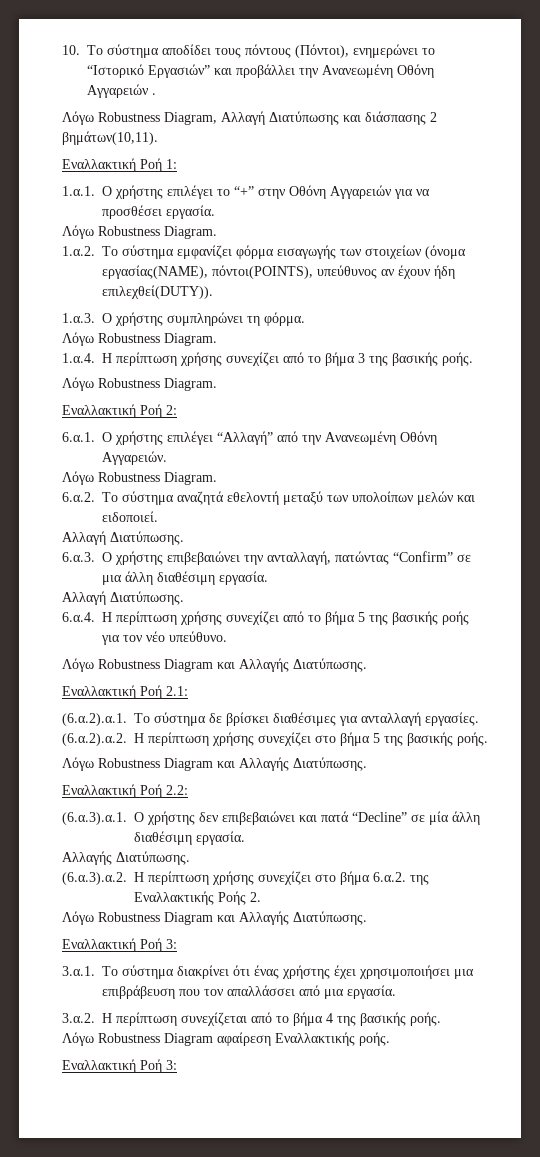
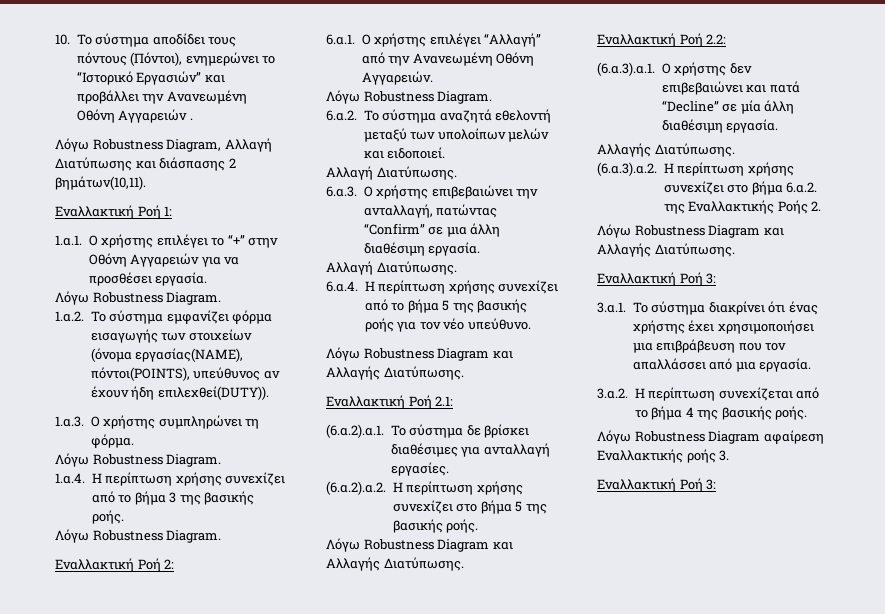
- Λόγω Robustness Diagram αφαίρεση Εναλλακτικής ροής.
+ Λόγω Robustness Diagram αφαίρεση Εναλλακτικής ροής 3.

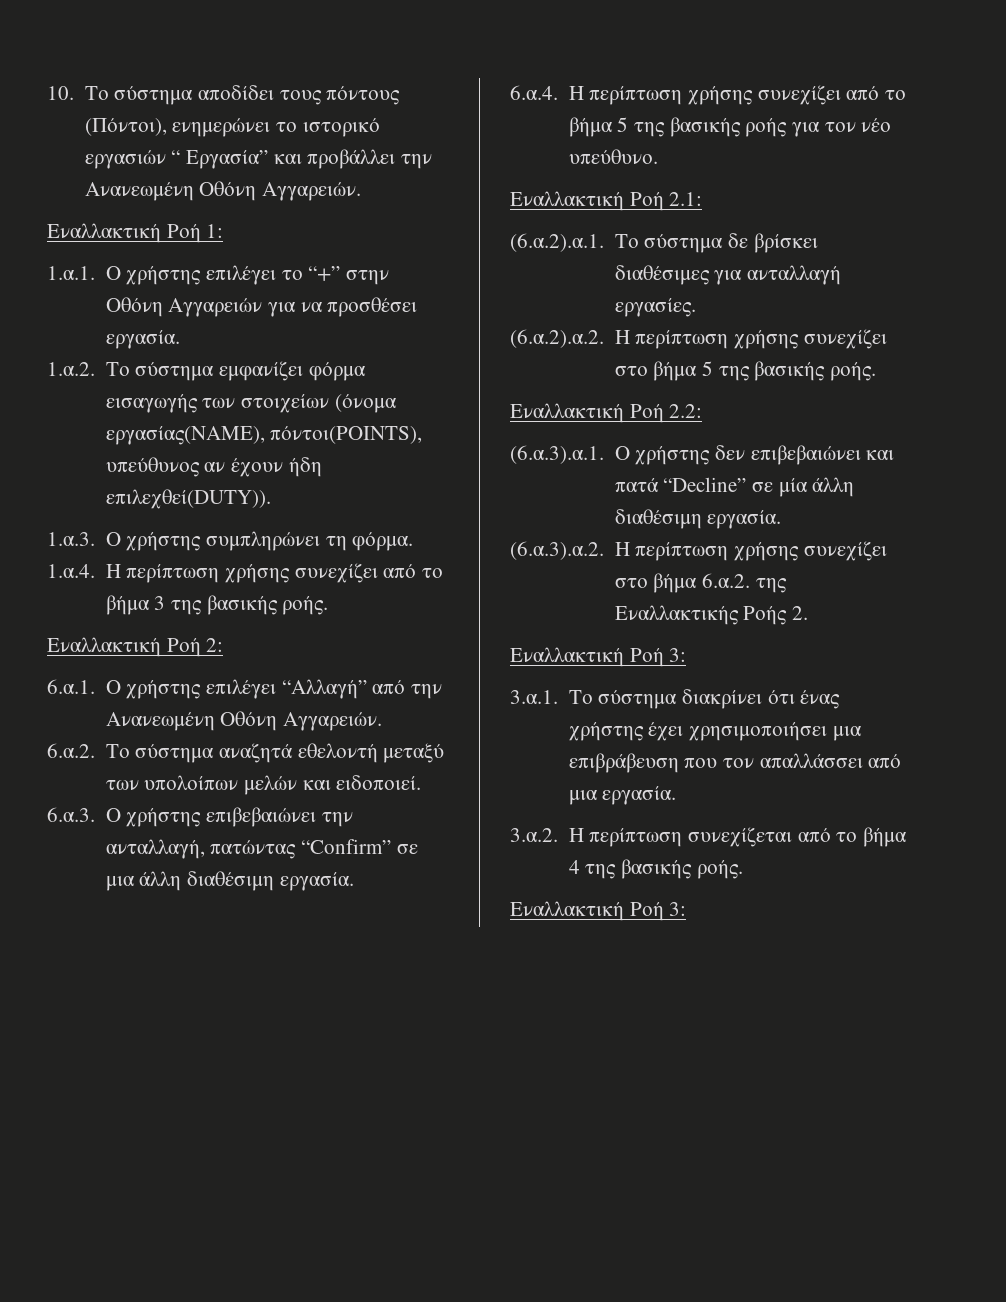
- 10. Το σύστημα αποδίδει τους πόντους (Πόντοι), ενημερώνει το “Ιστορικό Εργασιών” και προβάλλει την Ανανεωμένη Οθόνη Αγγαρειών .
- Λόγω Robustness Diagram, Αλλαγή Διατύπωσης και διάσπασης 2 βημάτων(10,11).
+ 10. Το σύστημα αποδίδει τους πόντους (Πόντοι), ενημερώνει το ιστορικό εργασιών “ Εργασία” και προβάλλει την Ανανεωμένη Οθόνη Αγγαρειών.
  1.α.1. Ο χρήστης επιλέγει το “+” στην Οθόνη Αγγαρειών για να προσθέσει εργασία.
- Λόγω Robustness Diagram.
  1.α.3. Ο χρήστης συμπληρώνει τη φόρμα.
- Λόγω Robustness Diagram.
  1.α.4. Η περίπτωση χρήσης συνεχίζει από το βήμα 3 της βασικής ροής.
- Λόγω Robustness Diagram.
  6.α.1. Ο χρήστης επιλέγει “Αλλαγή” από την Ανανεωμένη Οθόνη Αγγαρειών.
- Λόγω Robustness Diagram.
  6.α.2. Το σύστημα αναζητά εθελοντή μεταξύ των υπολοίπων μελών και ειδοποιεί.
- Αλλαγή Διατύπωσης.
  6.α.3. Ο χρήστης επιβεβαιώνει την ανταλλαγή, πατώντας “Confirm” σε μια άλλη διαθέσιμη εργασία.
- Αλλαγή Διατύπωσης.
  6.α.4. Η περίπτωση χρήσης συνεχίζει από το βήμα 5 της βασικής ροής για τον νέο υπεύθυνο.
- Λόγω Robustness Diagram και Αλλαγής Διατύπωσης.
  (6.α.2).α.2. Η περίπτωση χρήσης συνεχίζει στο βήμα 5 της βασικής ροής.
- Λόγω Robustness Diagram και Αλλαγής Διατύπωσης.
  (6.α.3).α.1. Ο χρήστης δεν επιβεβαιώνει και πατά “Decline” σε μία άλλη διαθέσιμη εργασία.
- Αλλαγής Διατύπωσης.
  (6.α.3).α.2. Η περίπτωση χρήσης συνεχίζει στο βήμα 6.α.2. της Εναλλακτικής Ροής 2.
- Λόγω Robustness Diagram και Αλλαγής Διατύπωσης.
- Λόγω Robustness Diagram αφαίρεση Εναλλακτικής ροής 3.

